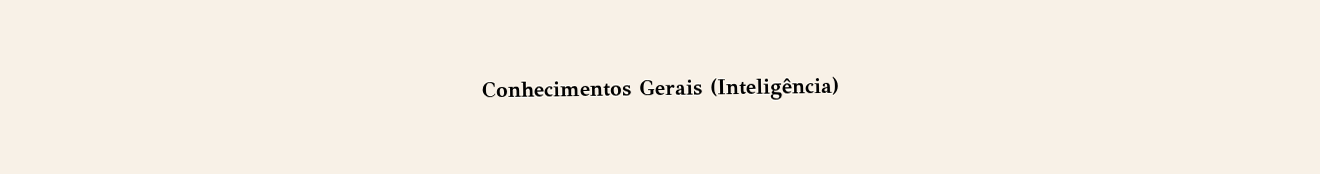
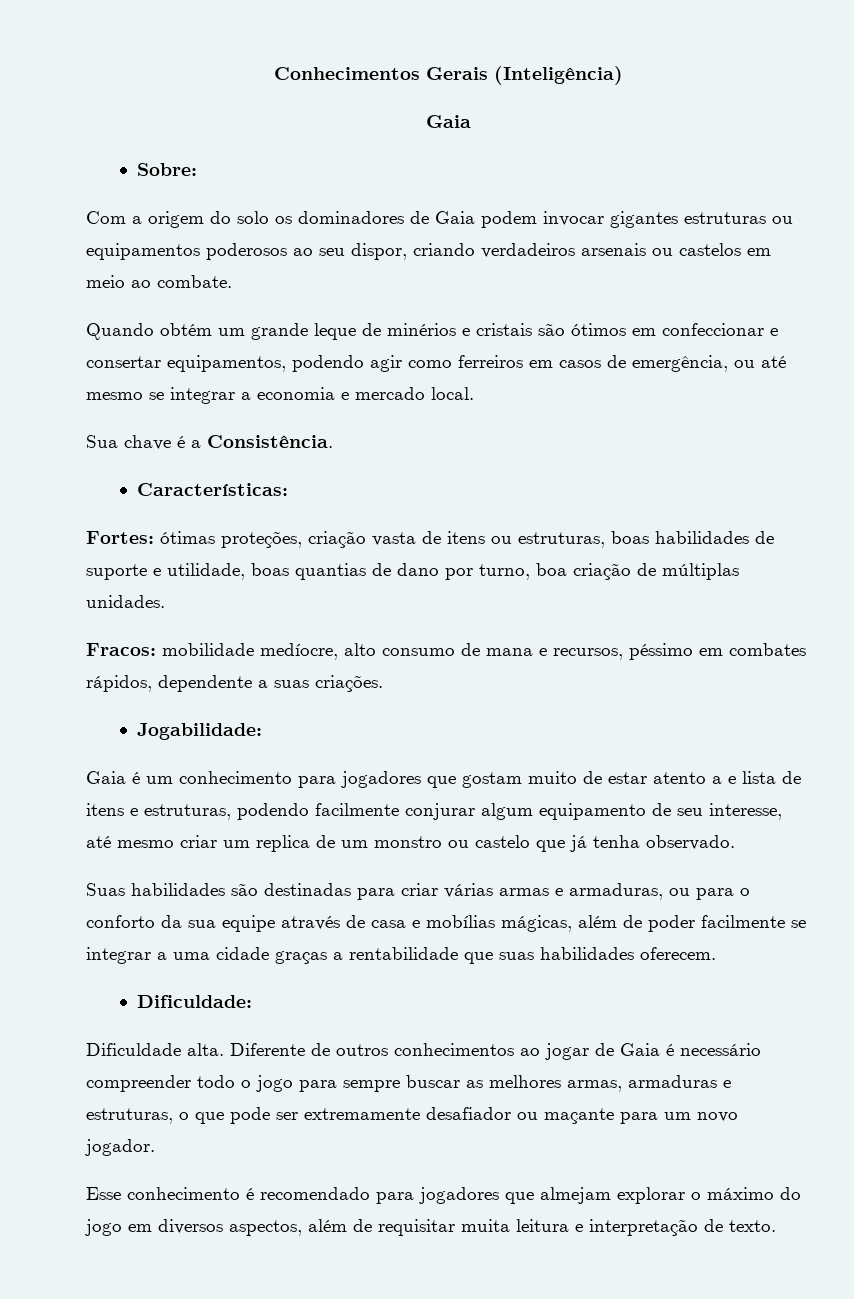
  Conhecimentos Gerais (Inteligência)
+ Gaia
+ Sobre:
+ Com a origem do solo os dominadores de Gaia podem invocar gigantes estruturas ou equipamentos poderosos ao seu dispor, criando verdadeiros arsenais ou castelos em meio ao combate.
+ Quando obtém um grande leque de minérios e cristais são ótimos em confeccionar e consertar equipamentos, podendo agir como ferreiros em casos de emergência, ou até mesmo se integrar a economia e mercado local.
+ Sua chave é a Consistência.
+ Características:
+ Fortes: ótimas proteções, criação vasta de itens ou estruturas, boas habilidades de suporte e utilidade, boas quantias de dano por turno, boa criação de múltiplas unidades.
+ Fracos: mobilidade medíocre, alto consumo de mana e recursos, péssimo em combates rápidos, dependente a suas criações.
+ Jogabilidade:
+ Gaia é um conhecimento para jogadores que gostam muito de estar atento a e lista de itens e estruturas, podendo facilmente conjurar algum equipamento de seu interesse, até mesmo criar um replica de um monstro ou castelo que já tenha observado.
+ Suas habilidades são destinadas para criar várias armas e armaduras, ou para o conforto da sua equipe através de casa e mobílias mágicas, além de poder facilmente se integrar a uma cidade graças a rentabilidade que suas habilidades oferecem.
+ Dificuldade:
+ Dificuldade alta. Diferente de outros conhecimentos ao jogar de Gaia é necessário compreender todo o jogo para sempre buscar as melhores armas, armaduras e estruturas, o que pode ser extremamente desafiador ou maçante para um novo jogador.
+ Esse conhecimento é recomendado para jogadores que almejam explorar o máximo do jogo em diversos aspectos, além de requisitar muita leitura e interpretação de texto.

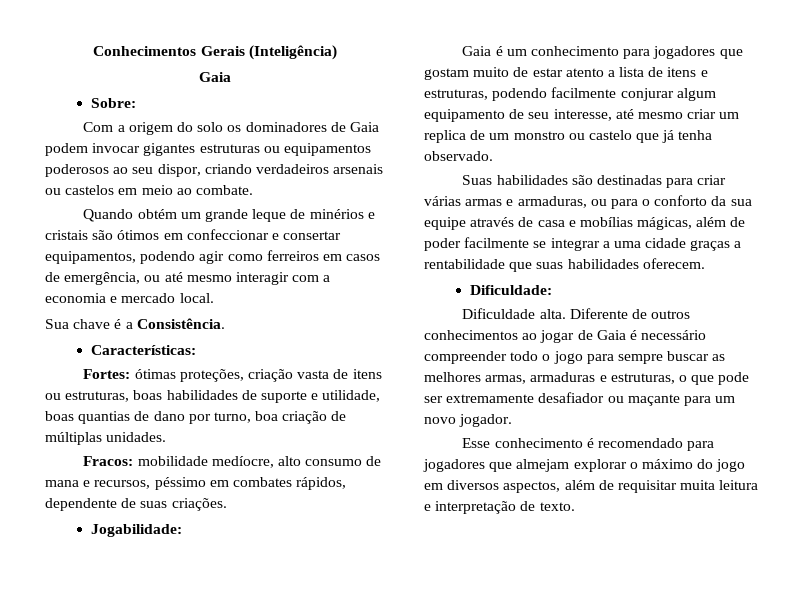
- Quando obtém um grande leque de minérios e cristais são ótimos em confeccionar e consertar equipamentos, podendo agir como ferreiros em casos de emergência, ou até mesmo se integrar a economia e mercado local.
+ Quando obtém um grande leque de minérios e cristais são ótimos em confeccionar e consertar equipamentos, podendo agir como ferreiros em casos de emergência, ou até mesmo interagir com a economia e mercado local.
- Fracos: mobilidade medíocre, alto consumo de mana e recursos, péssimo em combates rápidos, dependente a suas criações.
+ Fracos: mobilidade medíocre, alto consumo de mana e recursos, péssimo em combates rápidos, dependente de suas criações.
- Gaia é um conhecimento para jogadores que gostam muito de estar atento a e lista de itens e estruturas, podendo facilmente conjurar algum equipamento de seu interesse, até mesmo criar um replica de um monstro ou castelo que já tenha observado.
+ Gaia é um conhecimento para jogadores que gostam muito de estar atento a lista de itens e estruturas, podendo facilmente conjurar algum equipamento de seu interesse, até mesmo criar um replica de um monstro ou castelo que já tenha observado.

